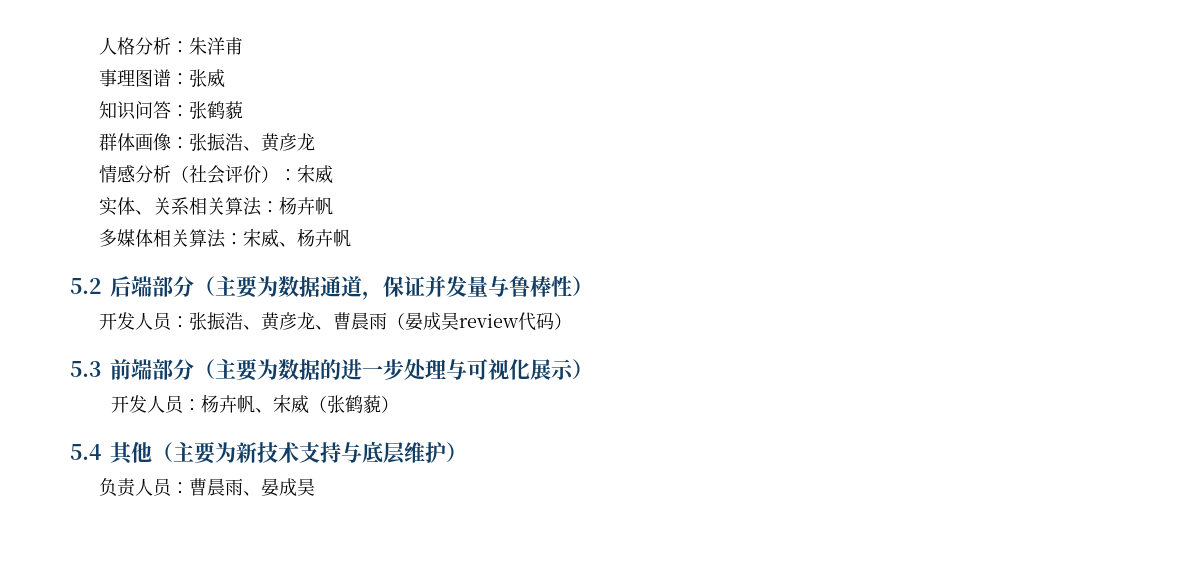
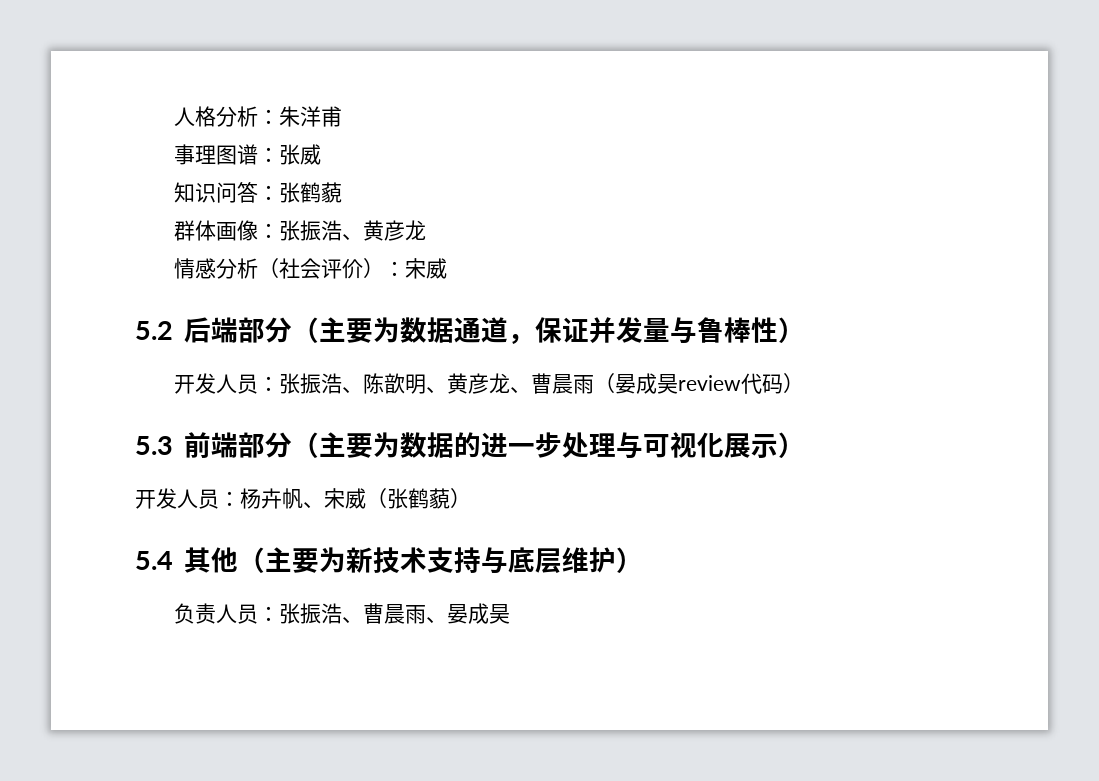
- 实体、关系相关算法：杨卉帆
- 多媒体相关算法：宋威、杨卉帆
- 开发人员：张振浩、黄彦龙、曹晨雨（晏成昊review代码）
+ 开发人员：张振浩、陈歆明、黄彦龙、曹晨雨（晏成昊review代码）
- 负责人员：曹晨雨、晏成昊
+ 负责人员：张振浩、曹晨雨、晏成昊

